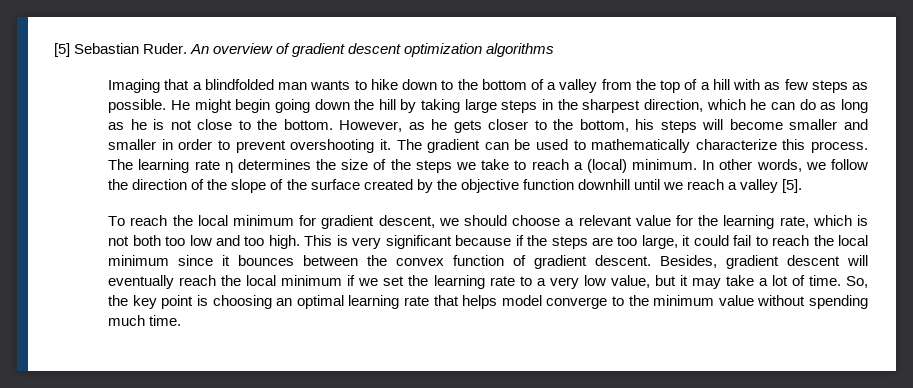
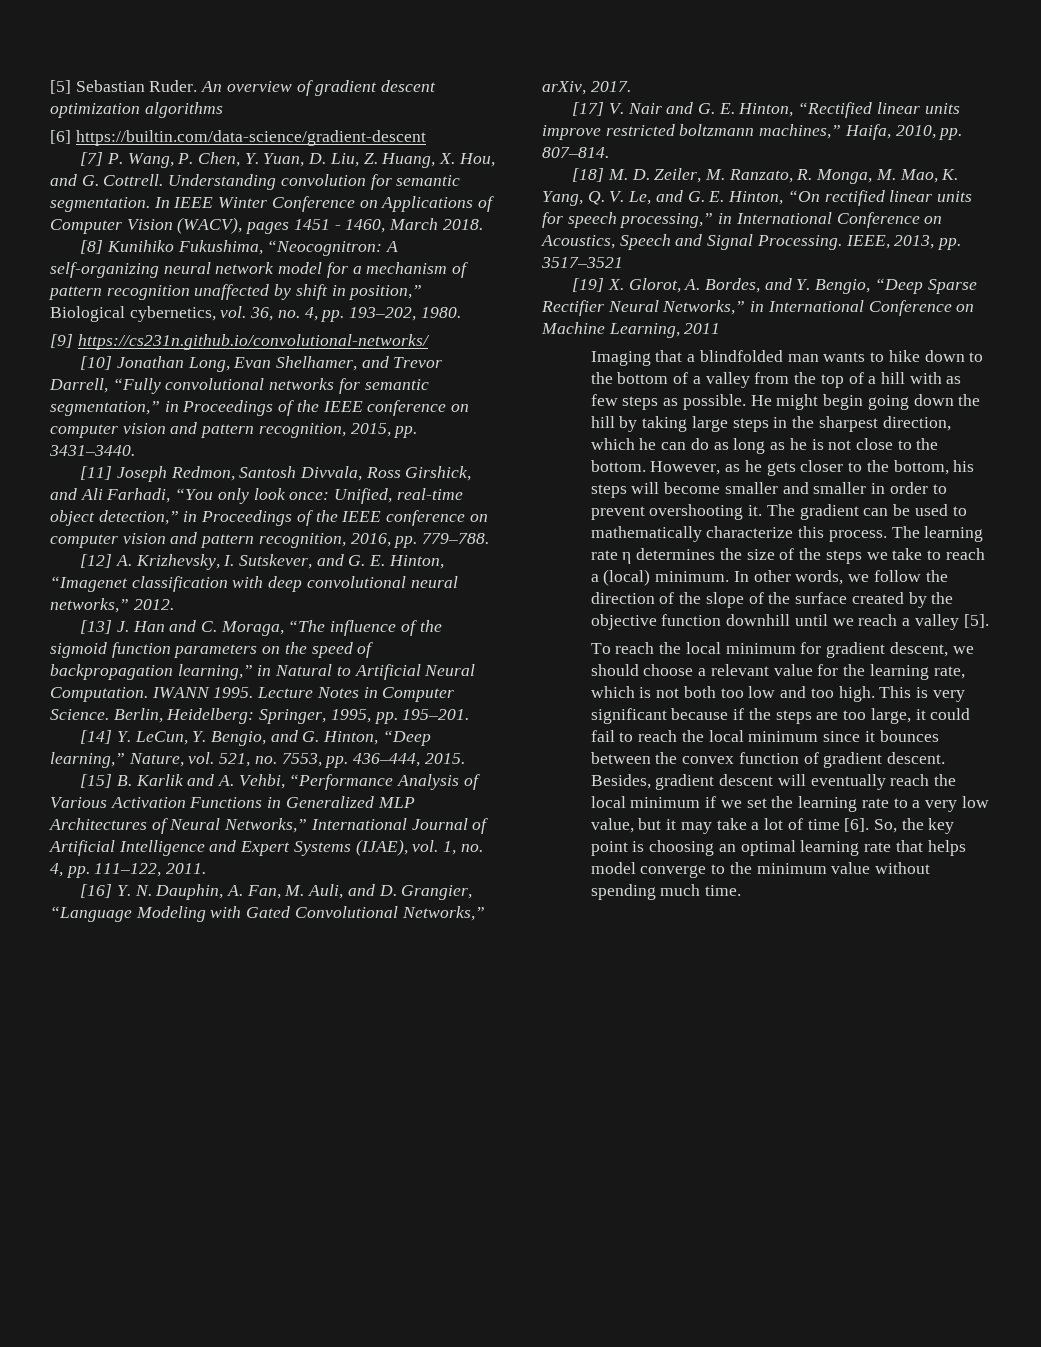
+ [6] https://builtin.com/data-science/gradient-descent
+ [7] P. Wang, P. Chen, Y. Yuan, D. Liu, Z. Huang, X. Hou, and G. Cottrell. Understanding convolution for semantic segmentation. In IEEE Winter Conference on Applications of Computer Vision (WACV), pages 1451 - 1460, March 2018.
+ [8] Kunihiko Fukushima, “Neocognitron: A self-organizing neural network model for a mechanism of pattern recognition unaffected by shift in position,” Biological cybernetics, vol. 36, no. 4, pp. 193–202, 1980.
+ [9] https://cs231n.github.io/convolutional-networks/
+ [10] Jonathan Long, Evan Shelhamer, and Trevor Darrell, “Fully convolutional networks for semantic segmentation,” in Proceedings of the IEEE conference on computer vision and pattern recognition, 2015, pp. 3431–3440.
+ [11] Joseph Redmon, Santosh Divvala, Ross Girshick, and Ali Farhadi, “You only look once: Unified, real-time object detection,” in Proceedings of the IEEE conference on computer vision and pattern recognition, 2016, pp. 779–788.
+ [12] A. Krizhevsky, I. Sutskever, and G. E. Hinton, “Imagenet classification with deep convolutional neural networks,” 2012.
+ [13] J. Han and C. Moraga, “The influence of the sigmoid function parameters on the speed of backpropagation learning,” in Natural to Artificial Neural Computation. IWANN 1995. Lecture Notes in Computer Science. Berlin, Heidelberg: Springer, 1995, pp. 195–201.
+ [14] Y. LeCun, Y. Bengio, and G. Hinton, “Deep learning,” Nature, vol. 521, no. 7553, pp. 436–444, 2015.
+ [15] B. Karlik and A. Vehbi, “Performance Analysis of Various Activation Functions in Generalized MLP Architectures of Neural Networks,” International Journal of Artificial Intelligence and Expert Systems (IJAE), vol. 1, no. 4, pp. 111–122, 2011.
+ [16] Y. N. Dauphin, A. Fan, M. Auli, and D. Grangier, “Language Modeling with Gated Convolutional Networks,” arXiv, 2017.
+ [17] V. Nair and G. E. Hinton, “Rectified linear units improve restricted boltzmann machines,” Haifa, 2010, pp. 807–814.
+ [18] M. D. Zeiler, M. Ranzato, R. Monga, M. Mao, K. Yang, Q. V. Le, and G. E. Hinton, “On rectified linear units for speech processing,” in International Conference on Acoustics, Speech and Signal Processing. IEEE, 2013, pp. 3517–3521
+ [19] X. Glorot, A. Bordes, and Y. Bengio, “Deep Sparse Rectifier Neural Networks,” in International Conference on Machine Learning, 2011
- Besides, gradient descent will eventually reach the local minimum if we set the learning rate to a very low value, but it may take a lot of time.
+ Besides, gradient descent will eventually reach the local minimum if we set the learning rate to a very low value, but it may take a lot of time [6].

